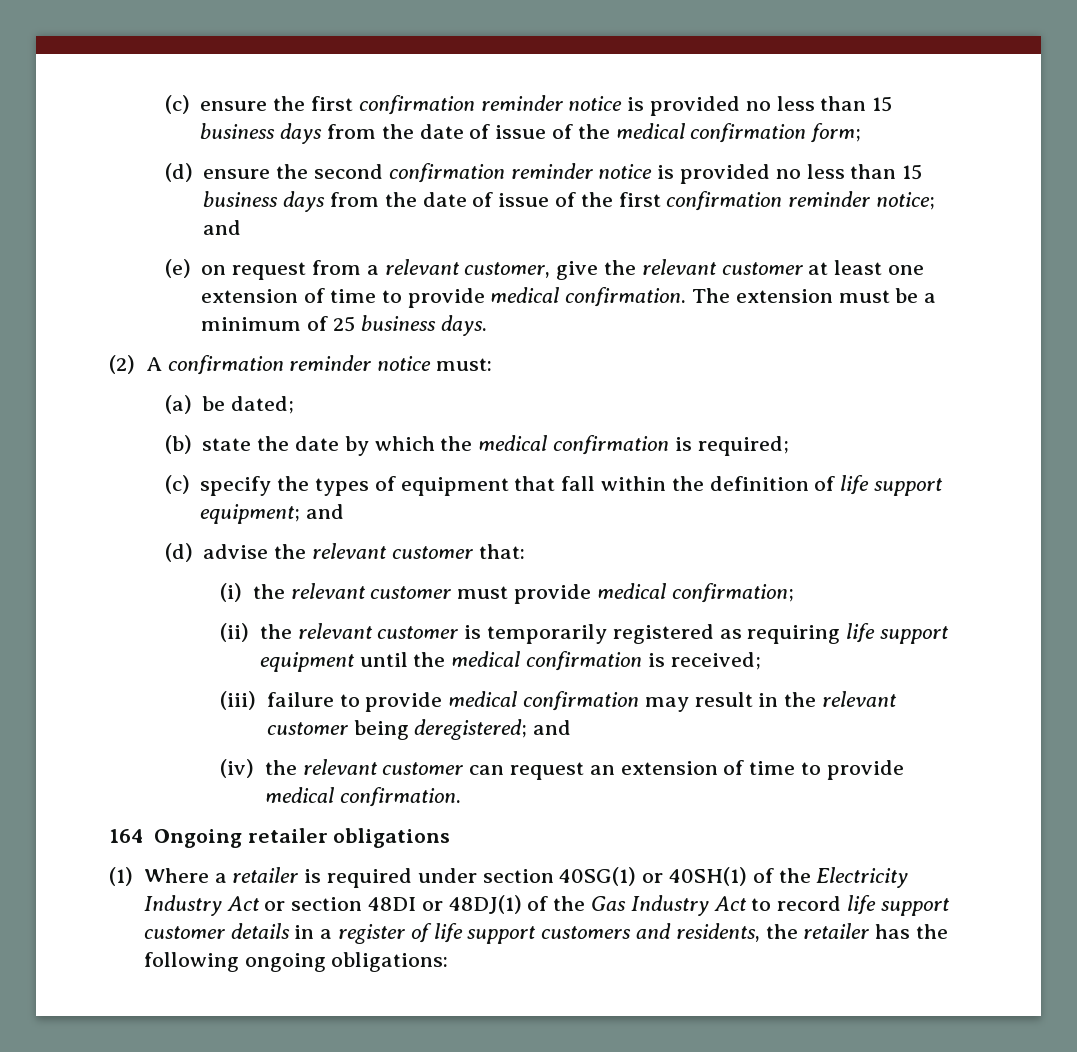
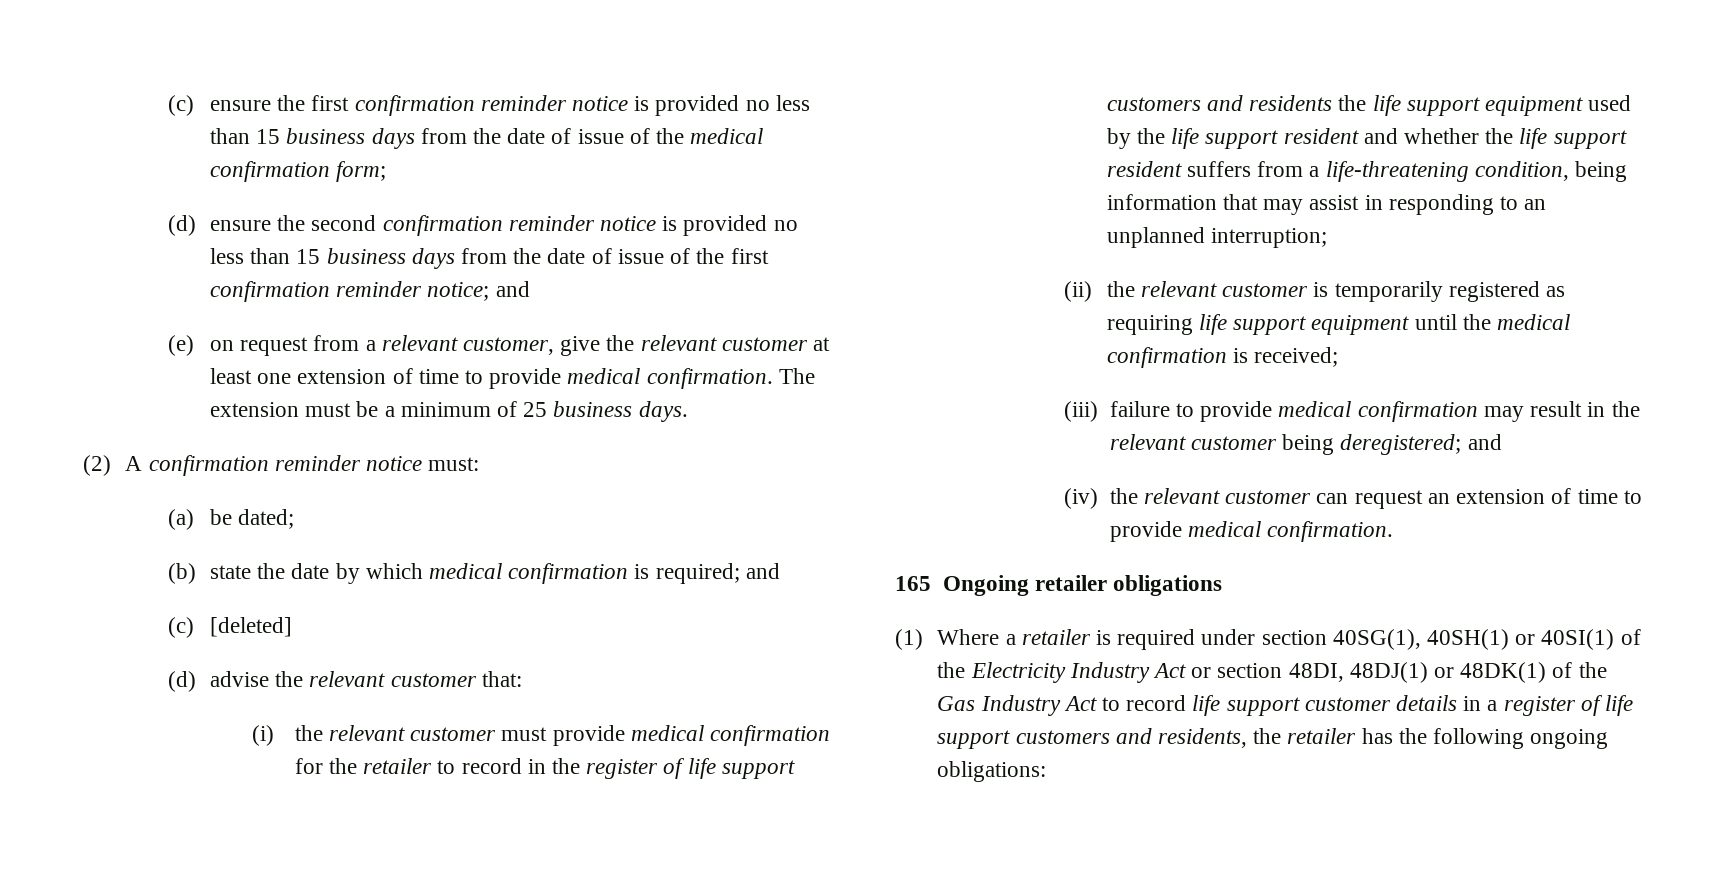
- (b) state the date by which the medical confirmation is required;
- (c) specify the types of equipment that fall within the definition of life support equipment; and
+ (b) state the date by which medical confirmation is required; and
+ (c) [deleted]
- (i) the relevant customer must provide medical confirmation;
+ (i) the relevant customer must provide medical confirmation for the retailer to record in the register of life support customers and residents the life support equipment used by the life support resident and whether the life support resident suffers from a life-threatening condition, being information that may assist in responding to an unplanned interruption;
- 164 Ongoing retailer obligations
+ 165 Ongoing retailer obligations
- (1) Where a retailer is required under section 40SG(1) or 40SH(1) of the Electricity Industry Act or section 48DI or 48DJ(1) of the Gas Industry Act to record life support customer details in a register of life support customers and residents, the retailer has the following ongoing obligations:
+ (1) Where a retailer is required under section 40SG(1), 40SH(1) or 40SI(1) of the Electricity Industry Act or section 48DI, 48DJ(1) or 48DK(1) of the Gas Industry Act to record life support customer details in a register of life support customers and residents, the retailer has the following ongoing obligations:

